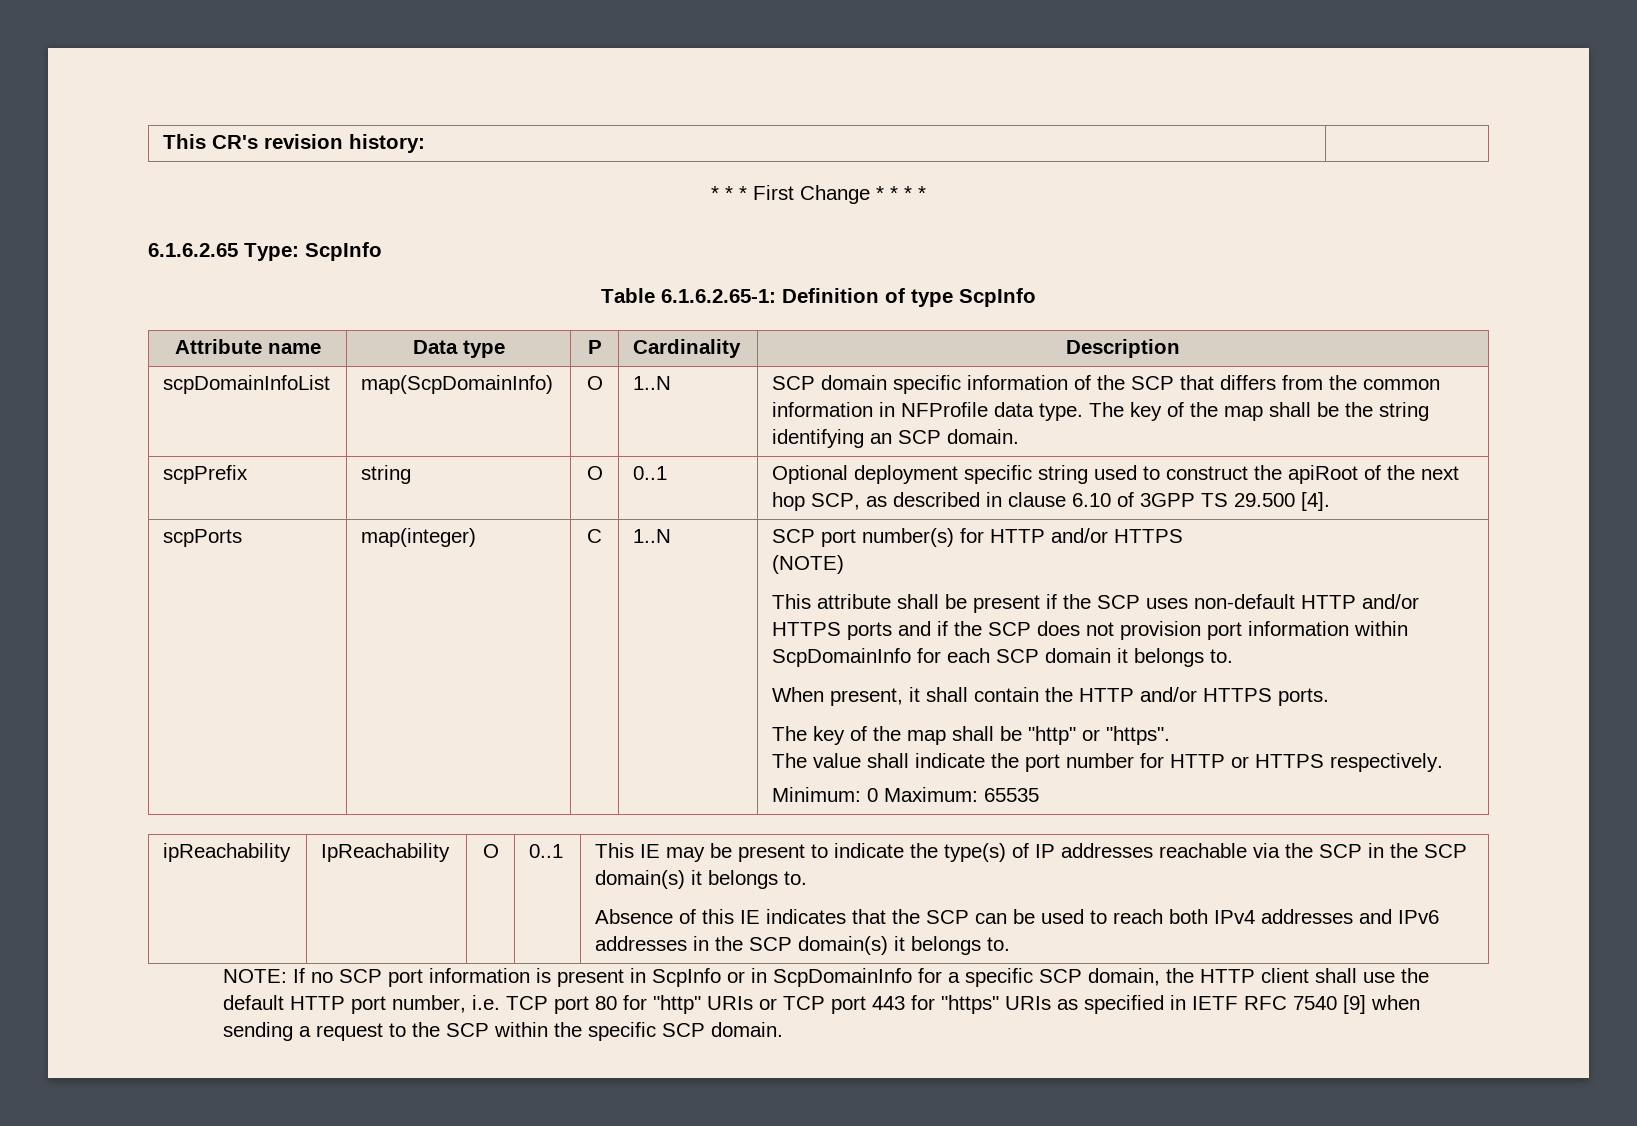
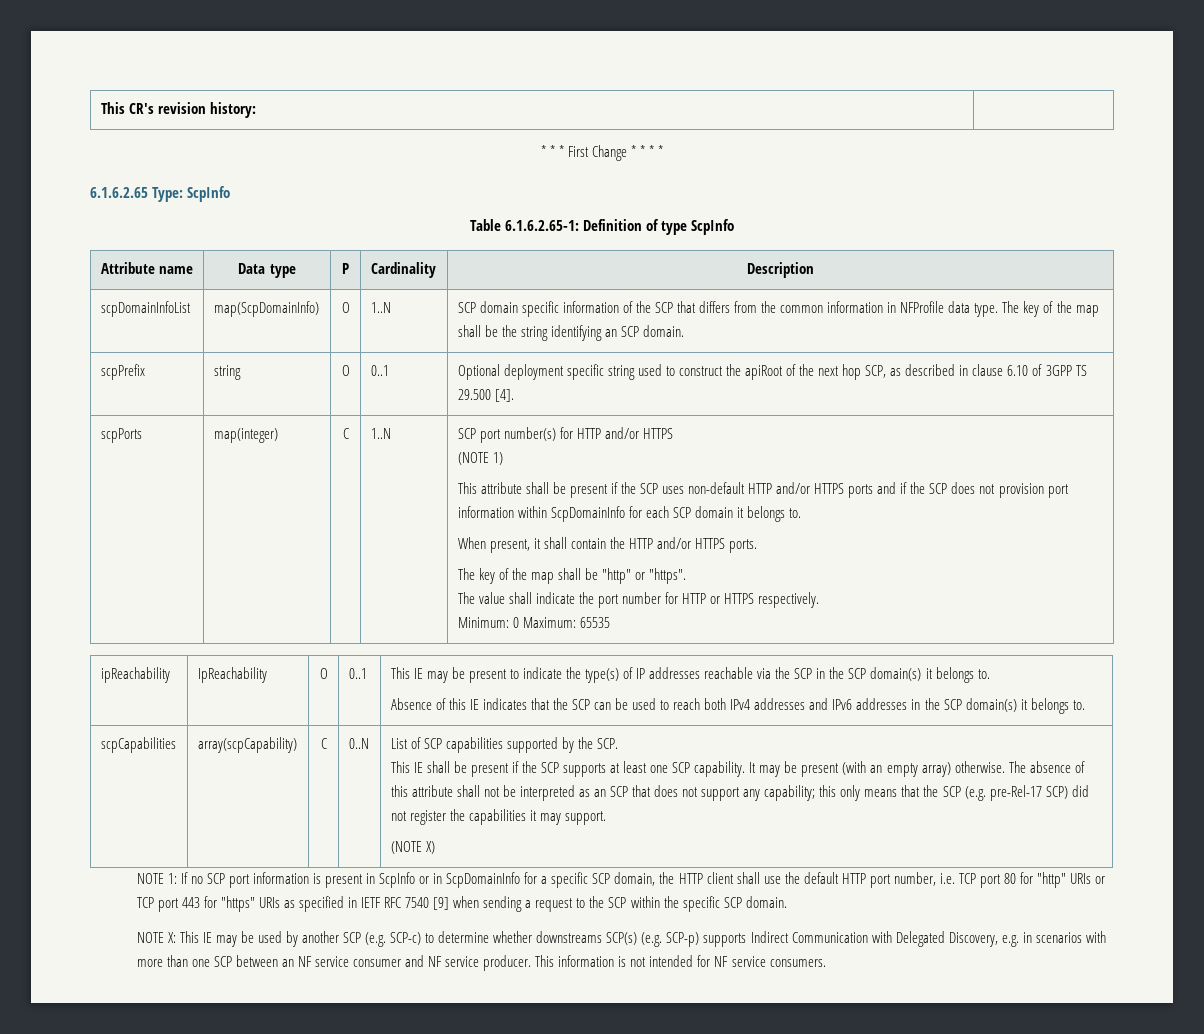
- (NOTE)
+ (NOTE 1)
- NOTE: If no SCP port information is present in ScpInfo or in ScpDomainInfo for a specific SCP domain, the HTTP client shall use the default HTTP port number, i.e. TCP port 80 for "http" URIs or TCP port 443 for "https" URIs as specified in IETF RFC 7540 [9] when sending a request to the SCP within the specific SCP domain.
+ scpCapabilities | array(scpCapability) | C | 0..N | List of SCP capabilities supported by the SCP.
+ This IE shall be present if the SCP supports at least one SCP capability. It may be present (with an empty array) otherwise. The absence of this attribute shall not be interpreted as an SCP that does not support any capability; this only means that the SCP (e.g. pre-Rel-17 SCP) did not register the capabilities it may support.
+ (NOTE X)
+ NOTE 1: If no SCP port information is present in ScpInfo or in ScpDomainInfo for a specific SCP domain, the HTTP client shall use the default HTTP port number, i.e. TCP port 80 for "http" URIs or TCP port 443 for "https" URIs as specified in IETF RFC 7540 [9] when sending a request to the SCP within the specific SCP domain.
+ NOTE X: This IE may be used by another SCP (e.g. SCP-c) to determine whether downstreams SCP(s) (e.g. SCP-p) supports Indirect Communication with Delegated Discovery, e.g. in scenarios with more than one SCP between an NF service consumer and NF service producer. This information is not intended for NF service consumers.

